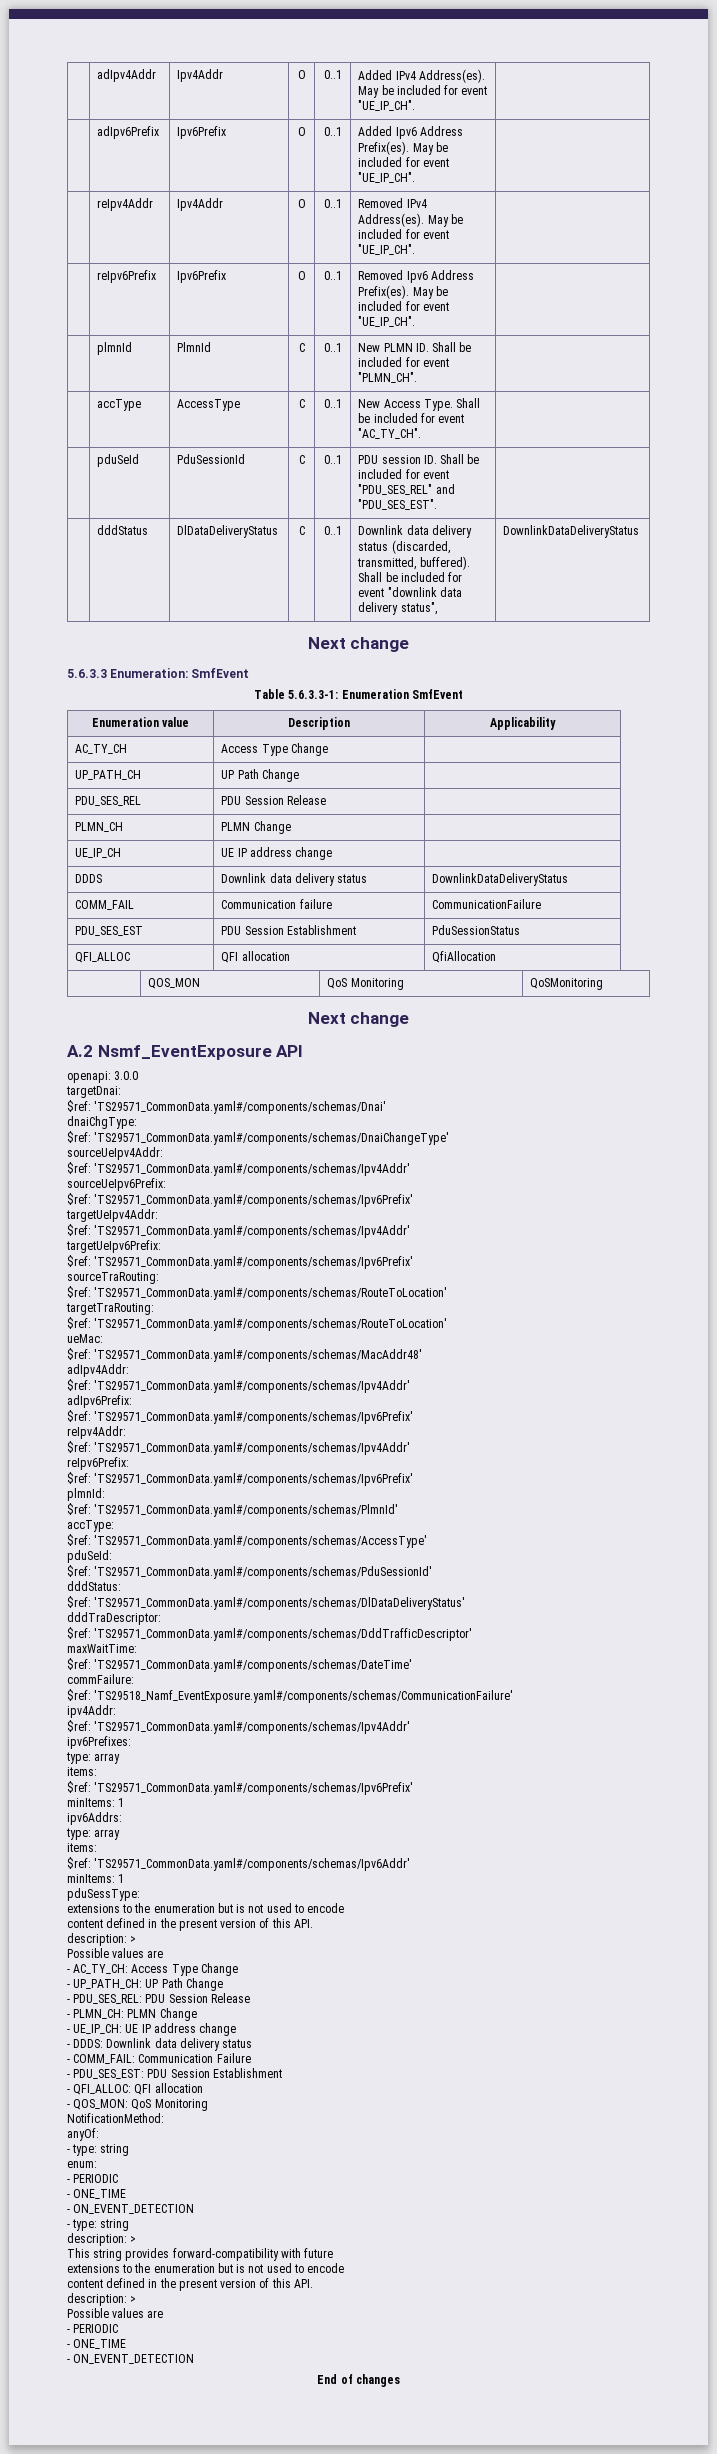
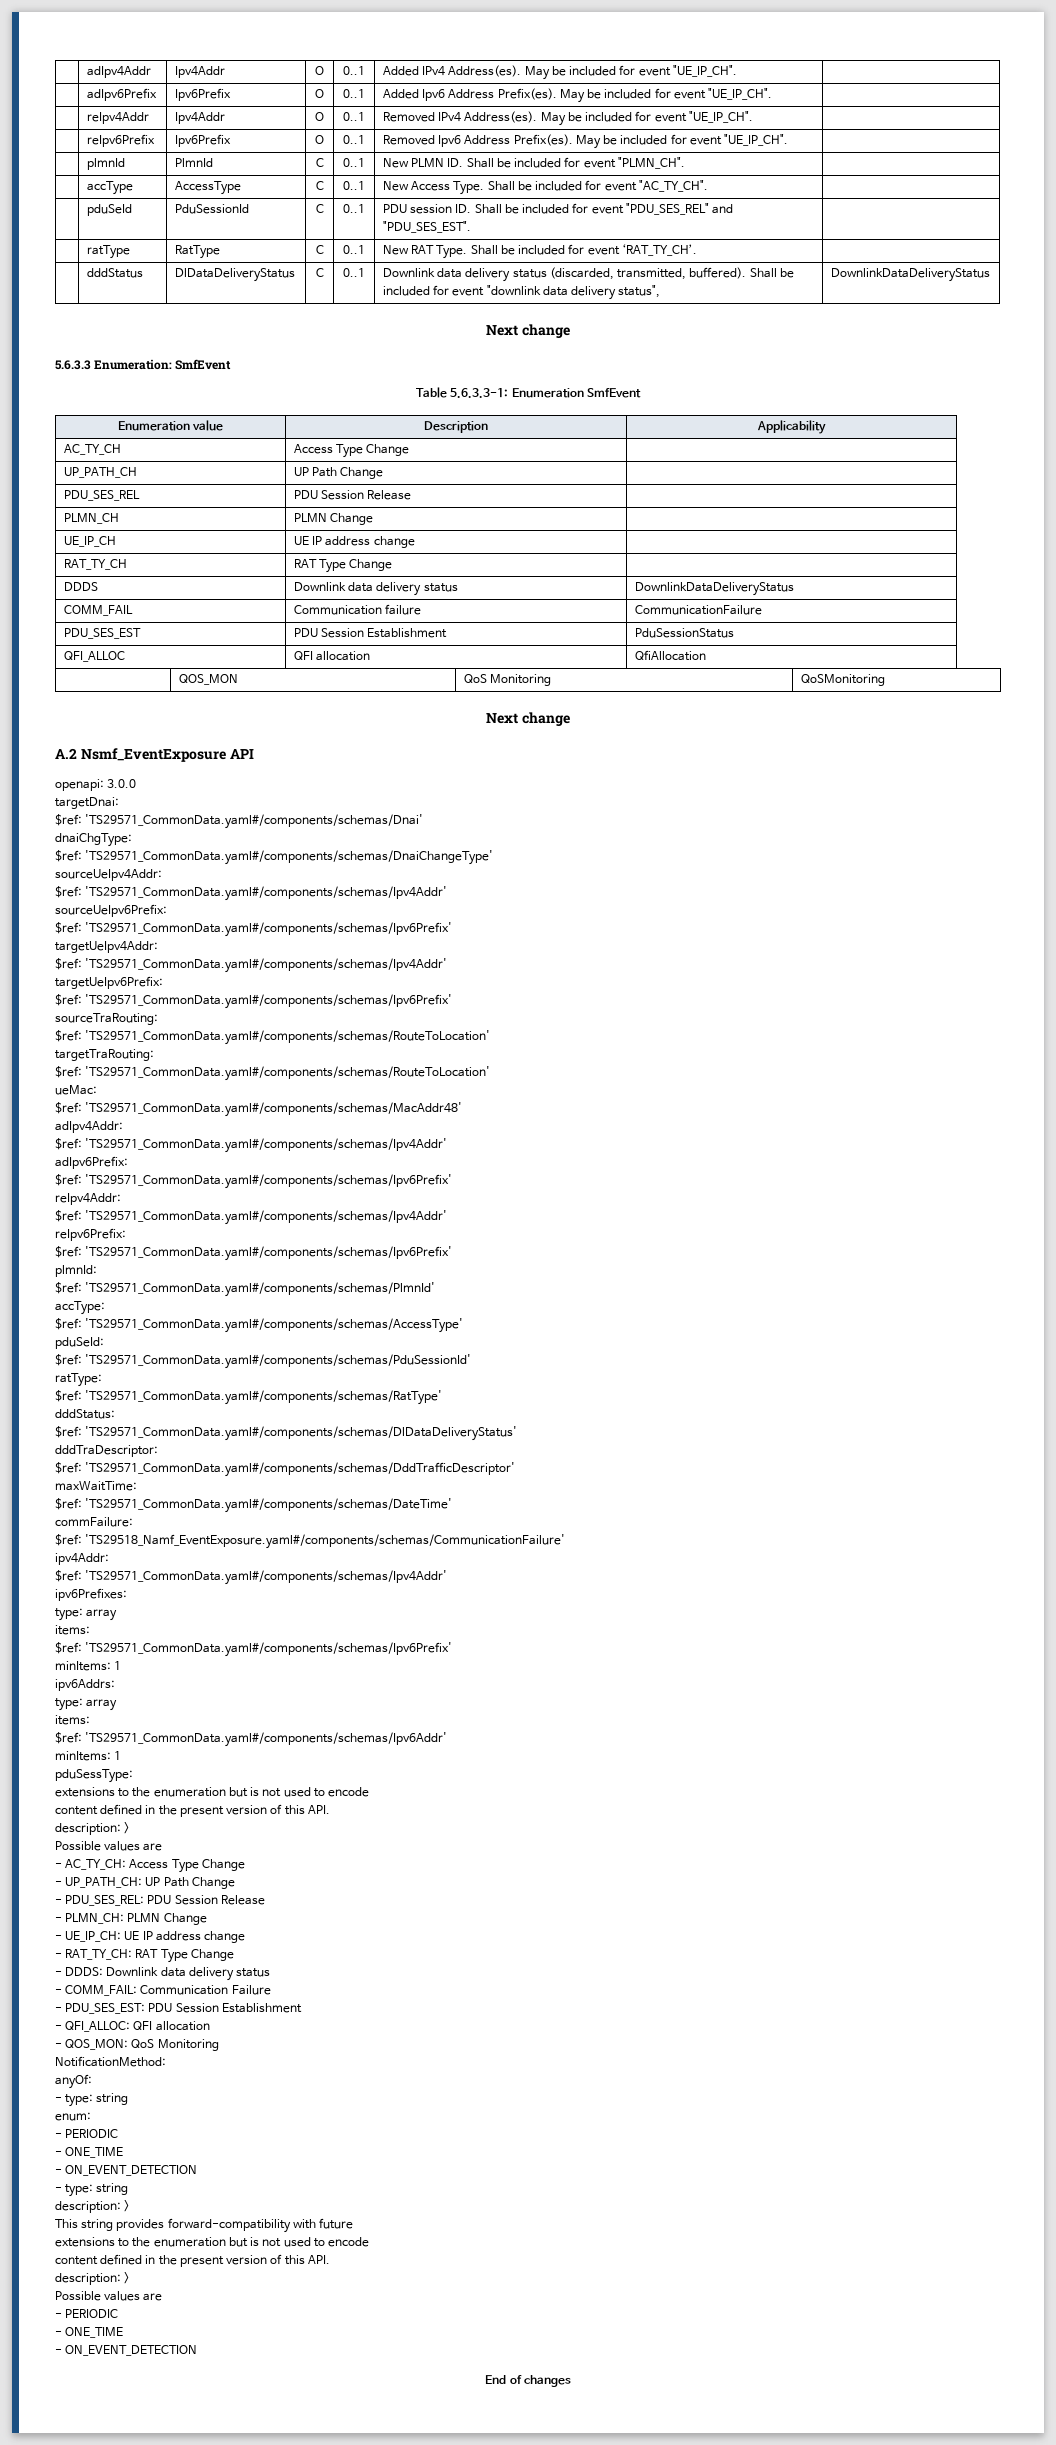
+ | ratType | RatType | C | 0..1 | New RAT Type. Shall be included for event ‘RAT_TY_CH’. |
+ RAT_TY_CH | RAT Type Change |
+ ratType:
+ $ref: 'TS29571_CommonData.yaml#/components/schemas/RatType'
+ - RAT_TY_CH: RAT Type Change

